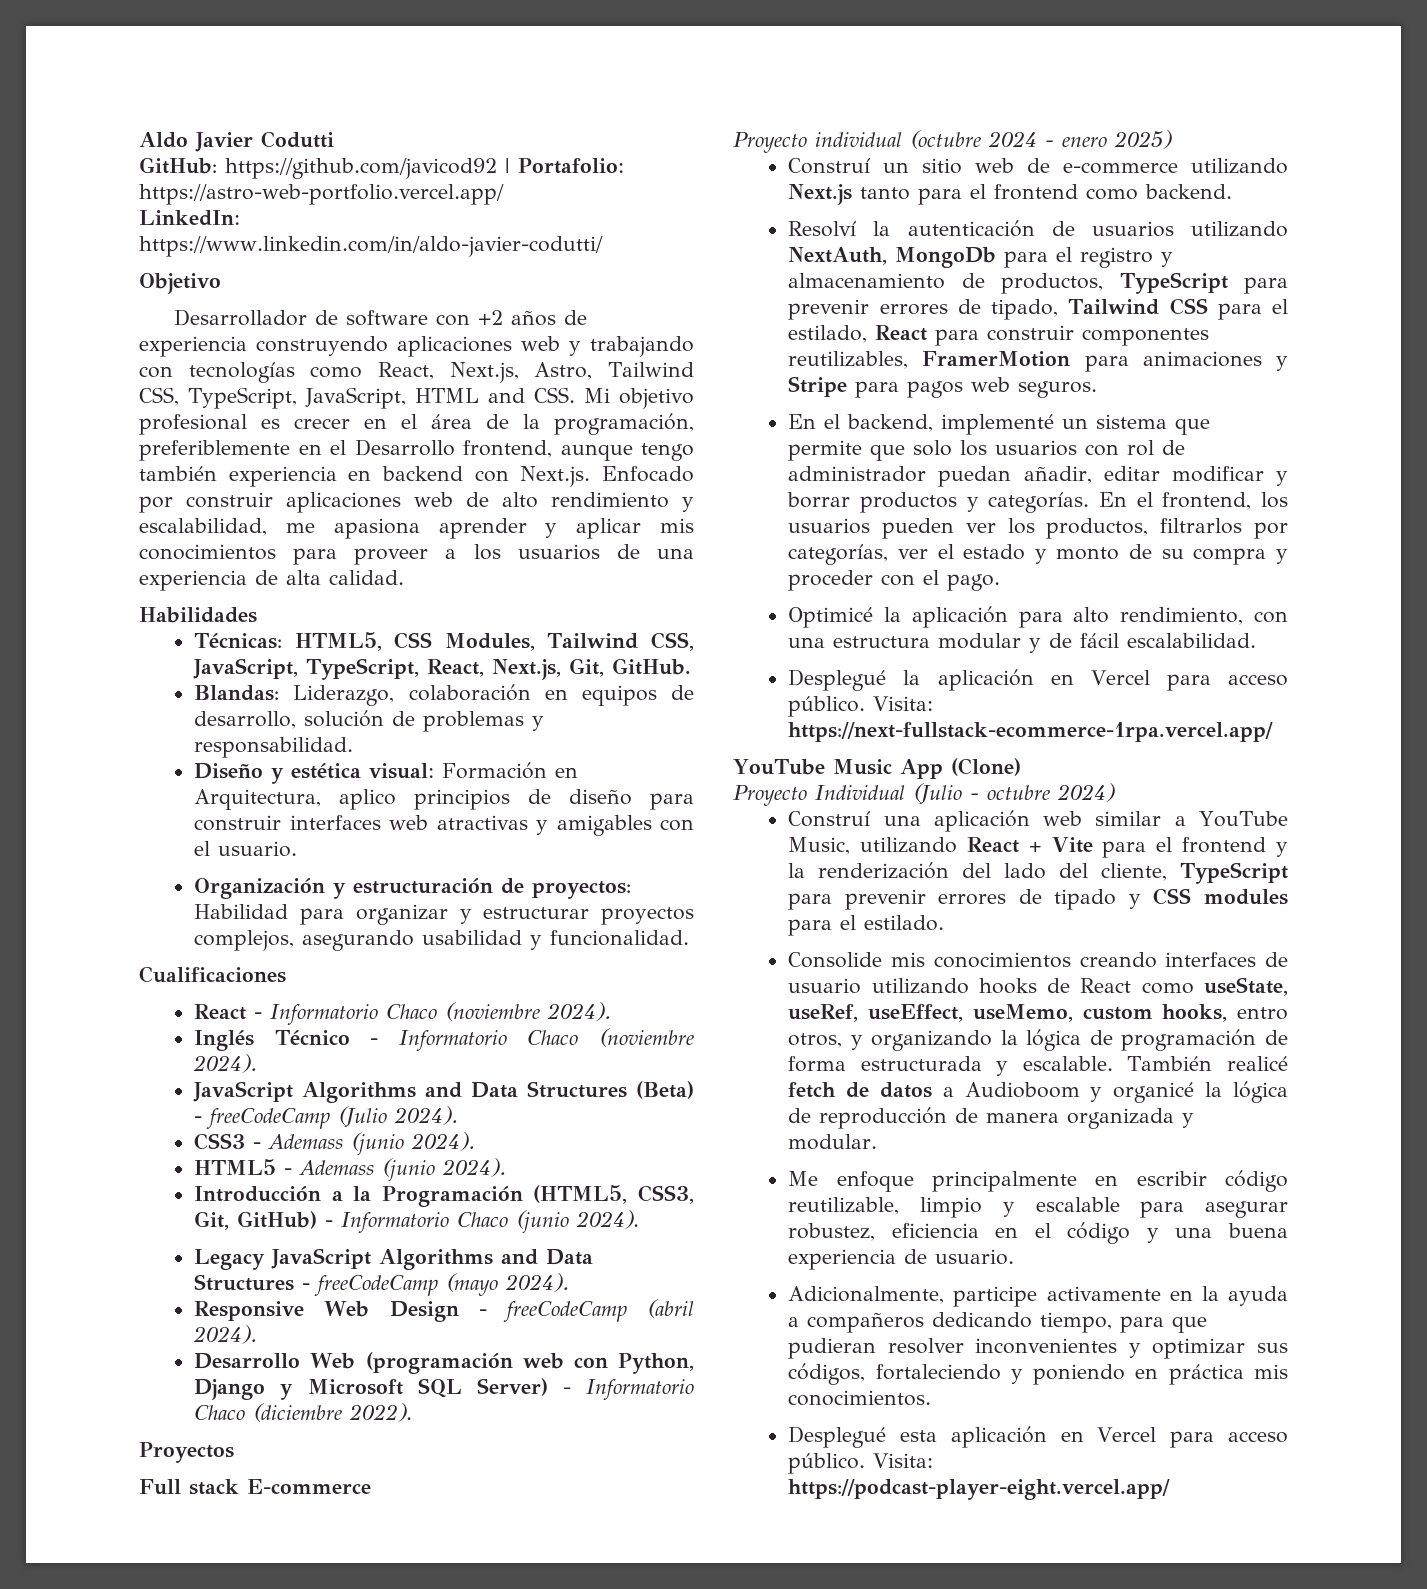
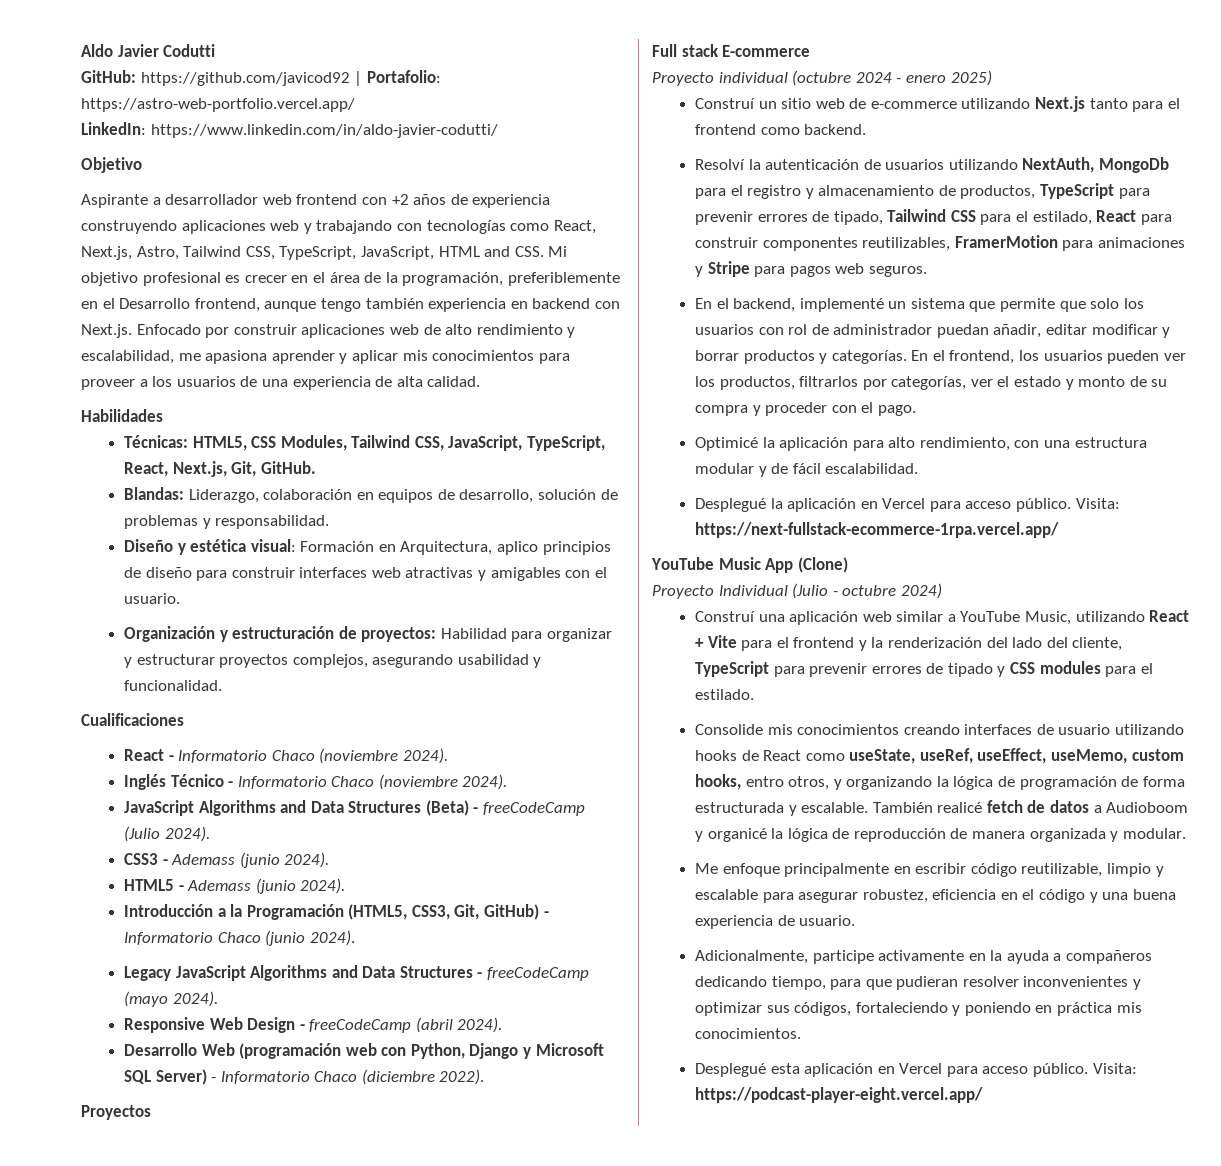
- Desarrollador de software con +2 años de experiencia construyendo aplicaciones web y trabajando con tecnologías como React, Next.js, Astro, Tailwind CSS, TypeScript, JavaScript, HTML and CSS. Mi objetivo profesional es crecer en el área de la programación, preferiblemente en el Desarrollo frontend, aunque tengo también experiencia en backend con Next.js. Enfocado por construir aplicaciones web de alto rendimiento y escalabilidad, me apasiona aprender y aplicar mis conocimientos para proveer a los usuarios de una experiencia de alta calidad.
+ Aspirante a desarrollador web frontend con +2 años de experiencia construyendo aplicaciones web y trabajando con tecnologías como React, Next.js, Astro, Tailwind CSS, TypeScript, JavaScript, HTML and CSS. Mi objetivo profesional es crecer en el área de la programación, preferiblemente en el Desarrollo frontend, aunque tengo también experiencia en backend con Next.js. Enfocado por construir aplicaciones web de alto rendimiento y escalabilidad, me apasiona aprender y aplicar mis conocimientos para proveer a los usuarios de una experiencia de alta calidad.

